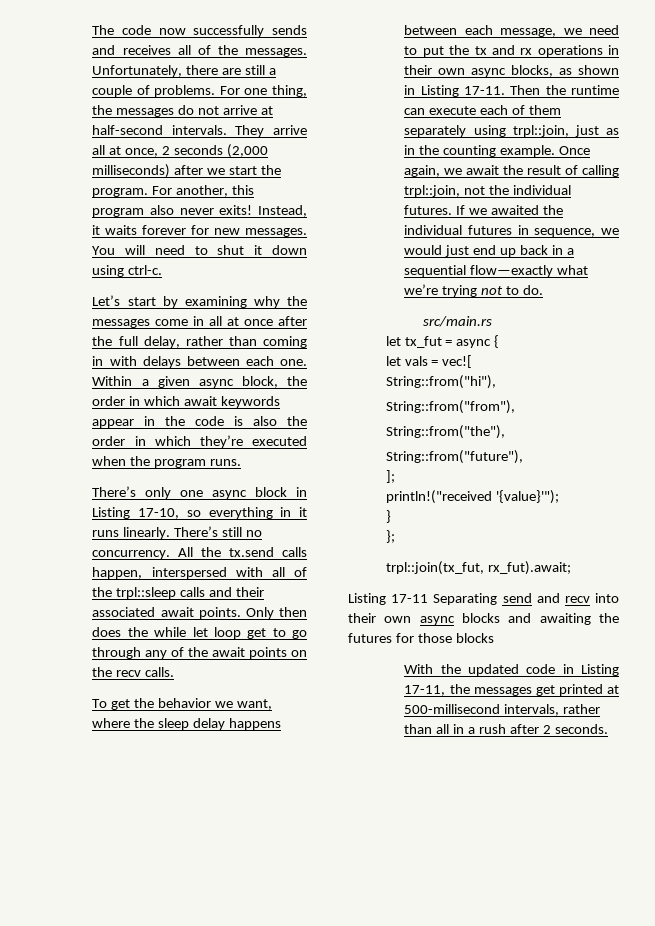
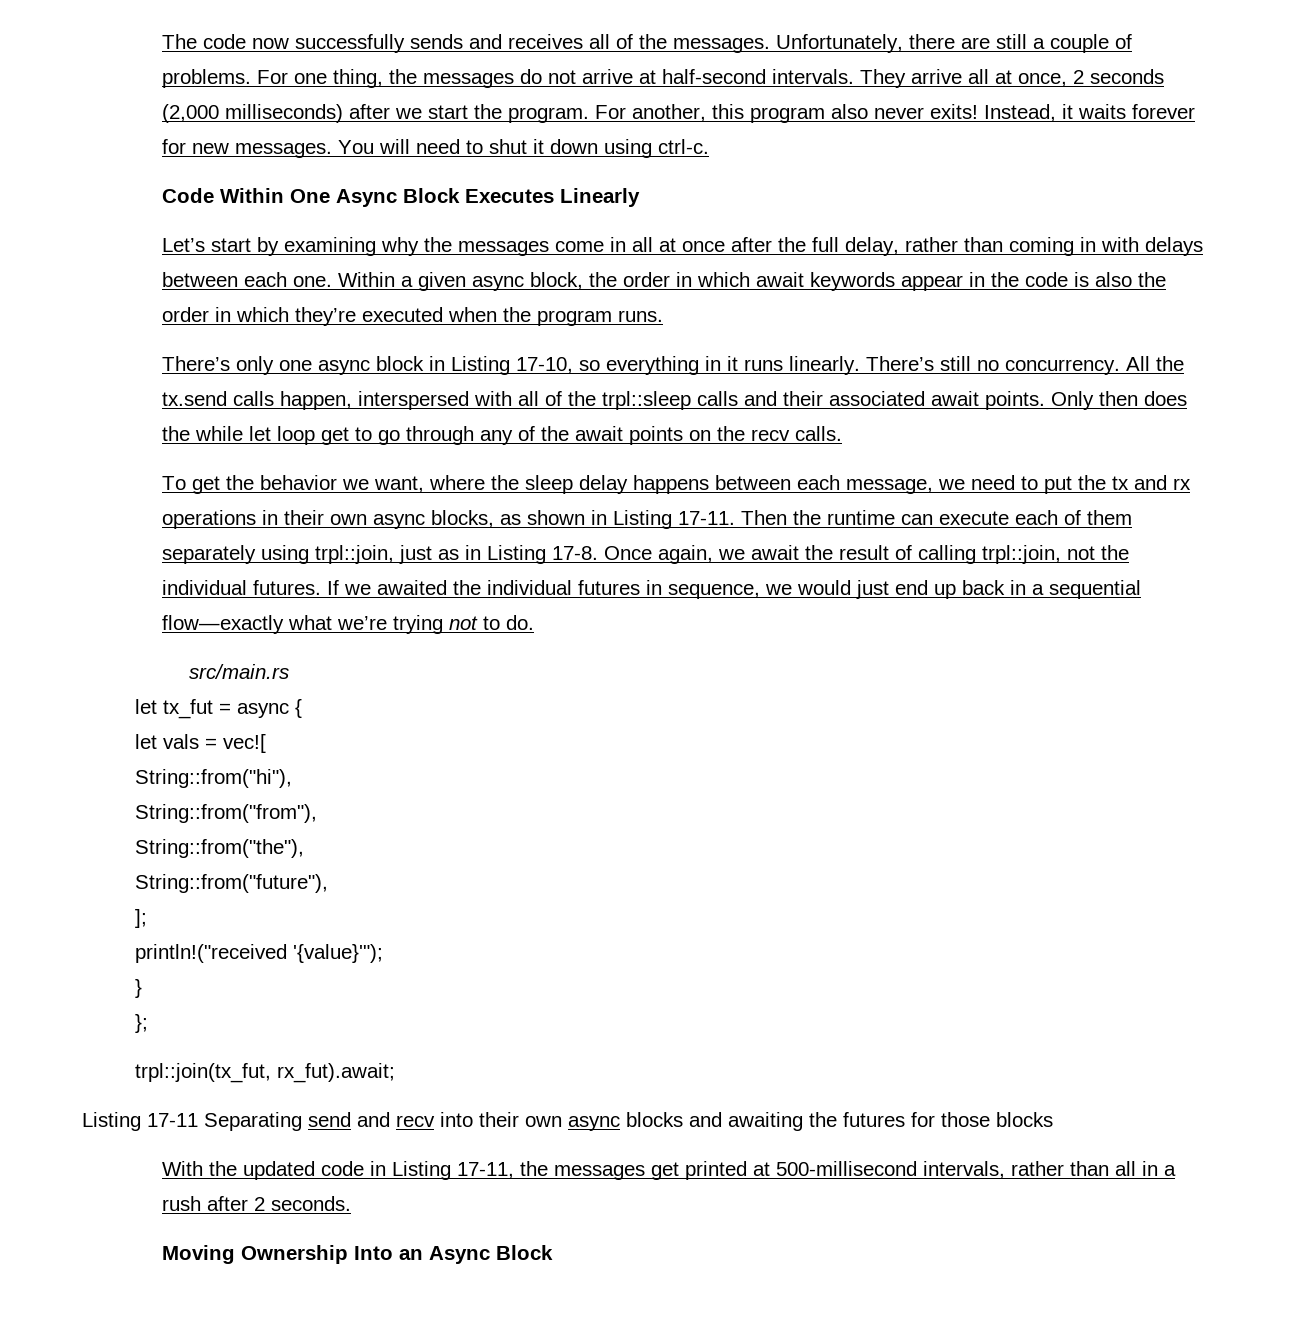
+ Code Within One Async Block Executes Linearly
- Then the runtime can execute each of them separately using trpl::join, just as in the counting example.
+ Then the runtime can execute each of them separately using trpl::join, just as in Listing 17-8.
+ Moving Ownership Into an Async Block

